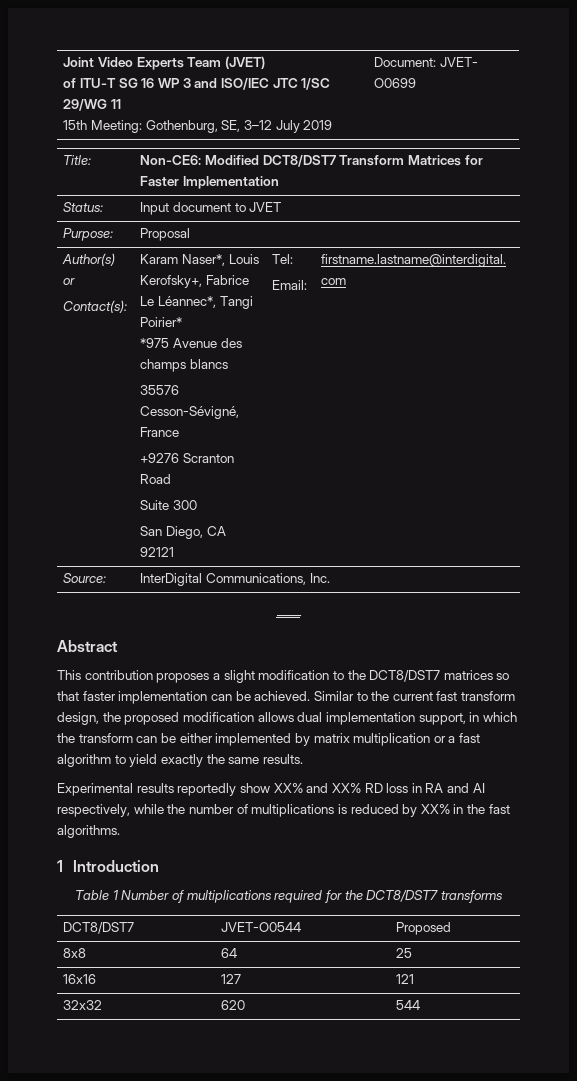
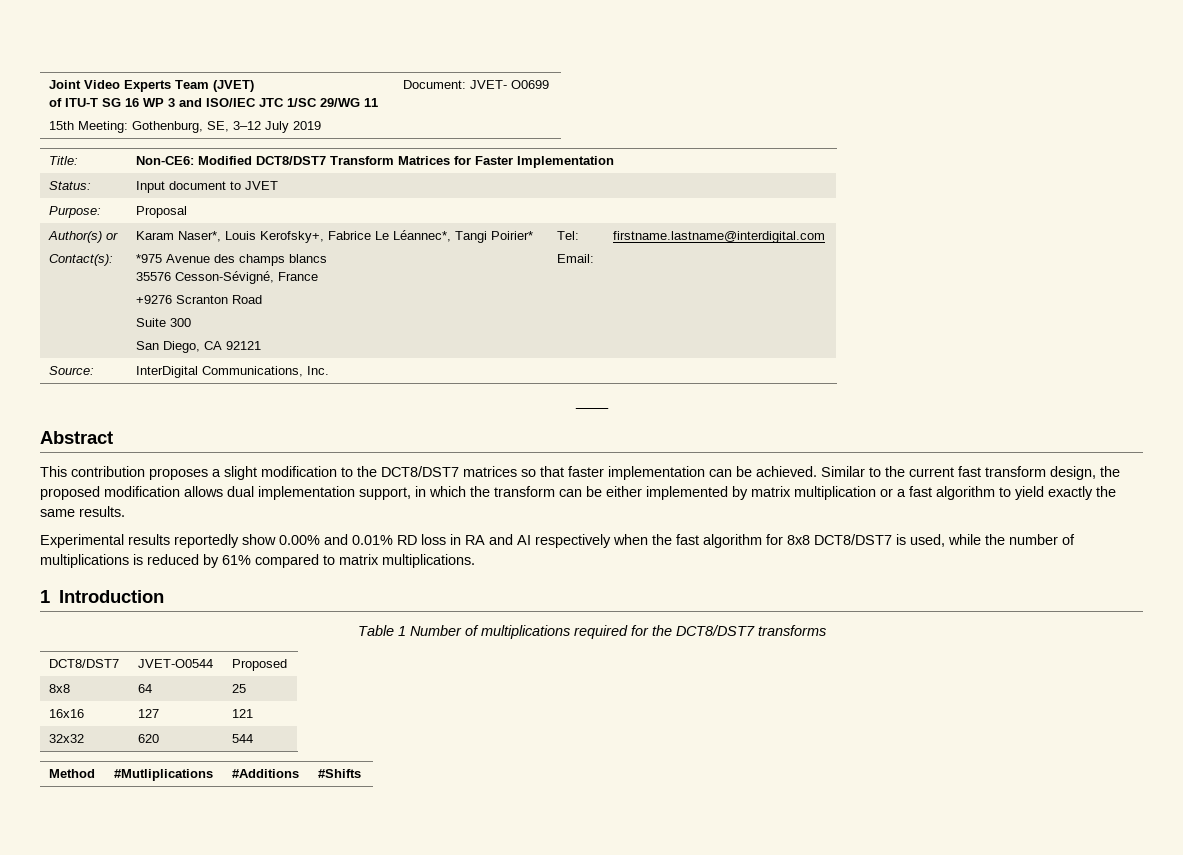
- Experimental results reportedly show XX% and XX% RD loss in RA and AI respectively, while the number of multiplications is reduced by XX% in the fast algorithms.
+ Experimental results reportedly show 0.00% and 0.01% RD loss in RA and AI respectively when the fast algorithm for 8x8 DCT8/DST7 is used, while the number of multiplications is reduced by 61% compared to matrix multiplications.
+ Method | #Mutliplications | #Additions | #Shifts

